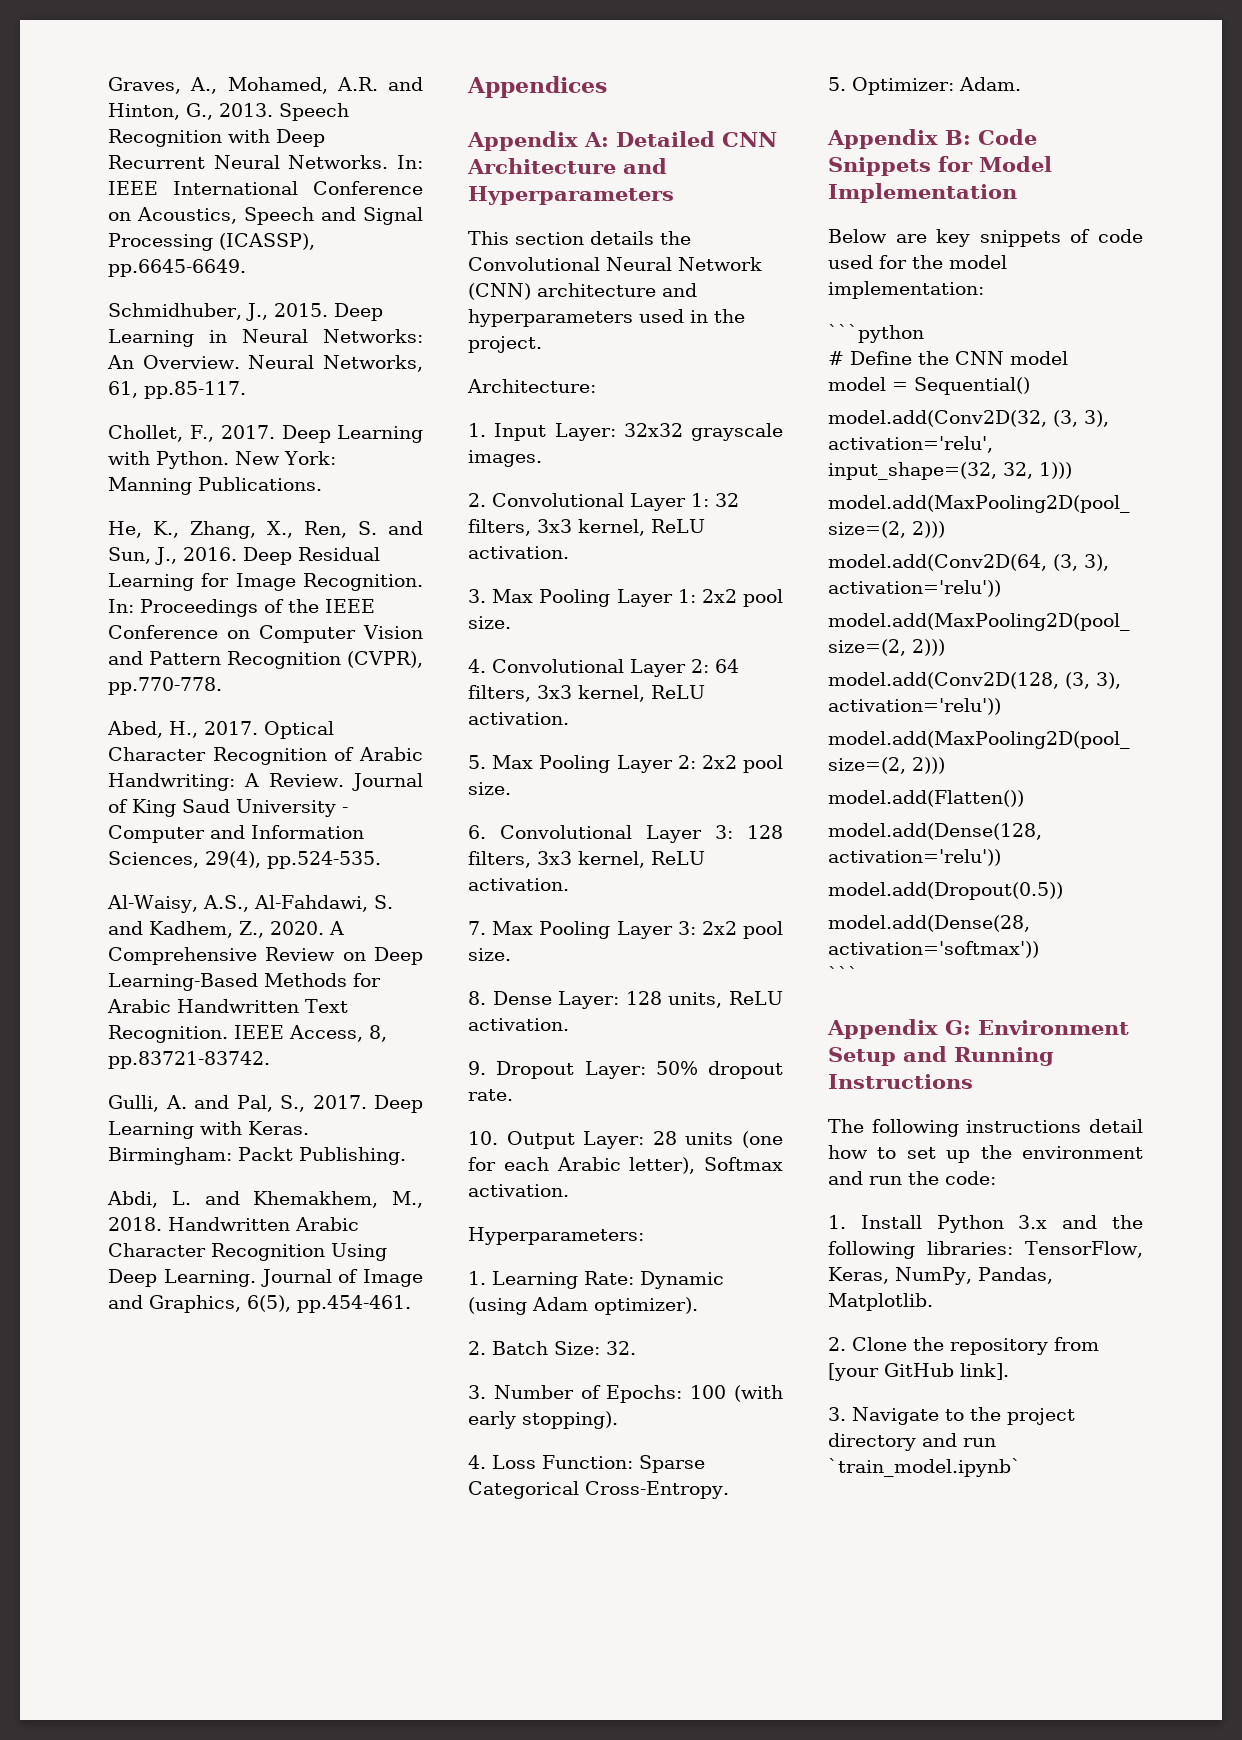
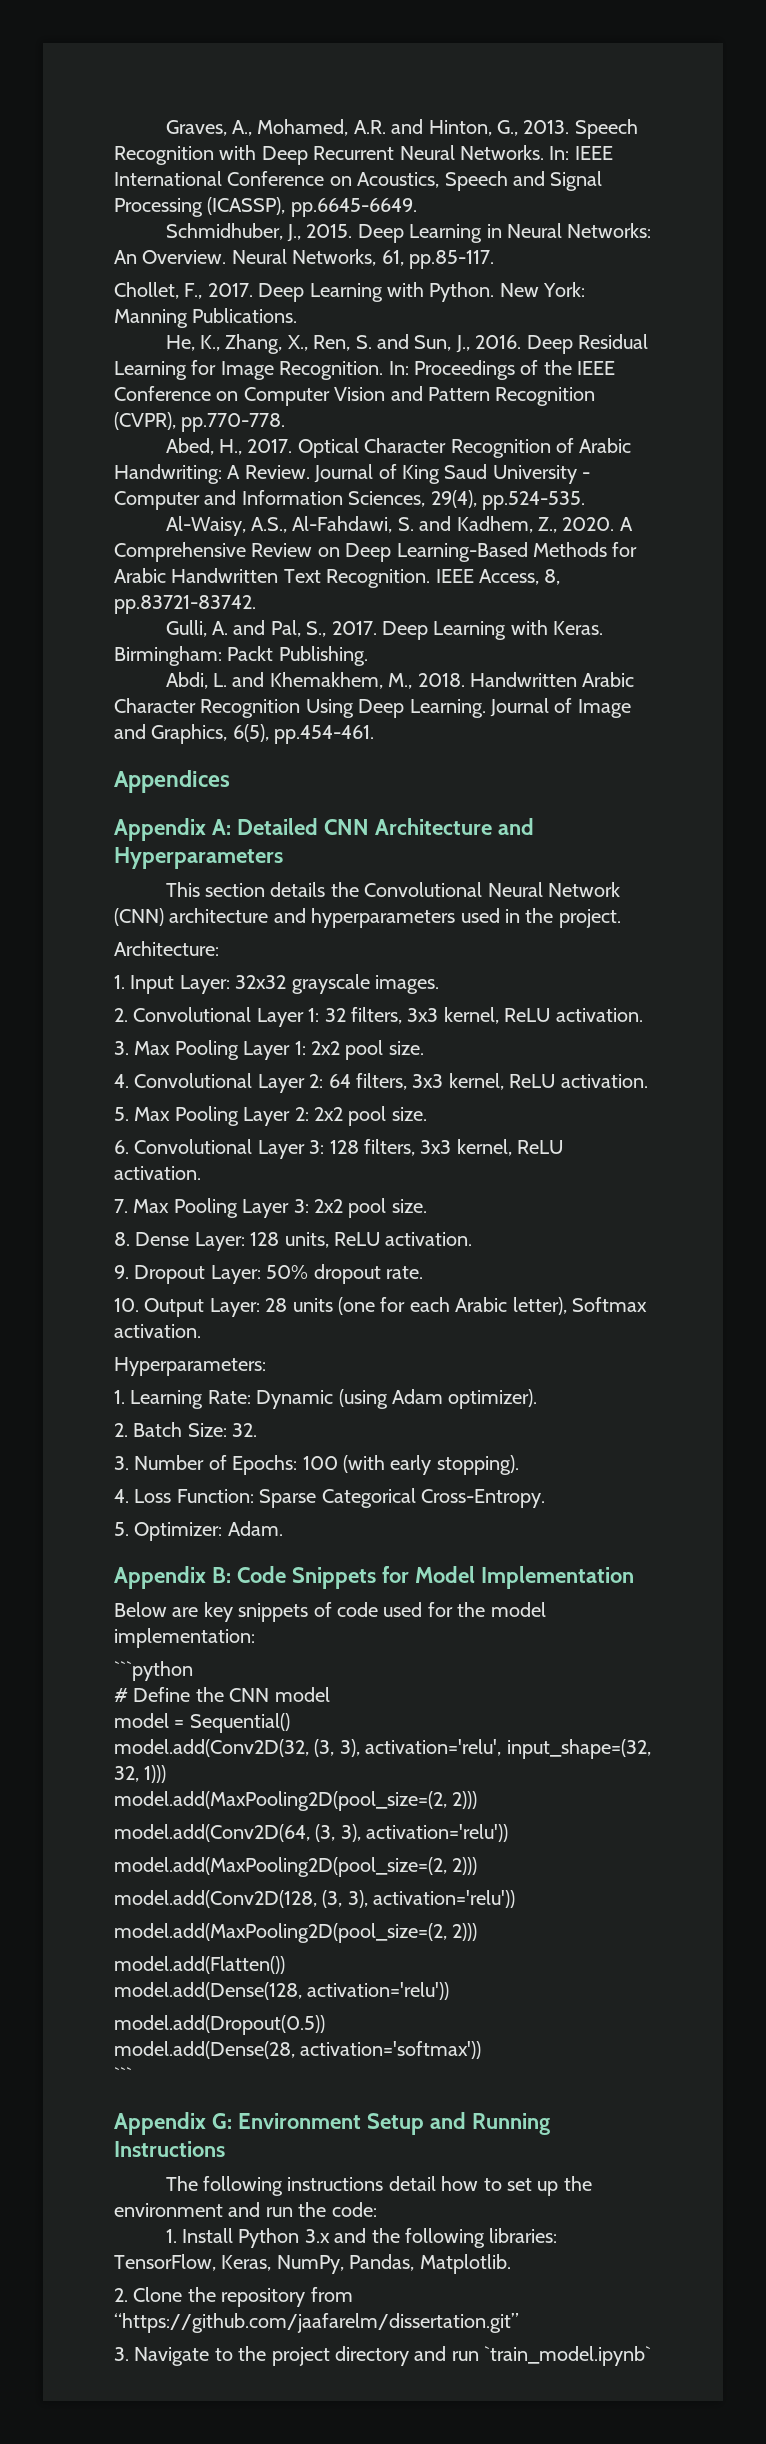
- 2. Clone the repository from [your GitHub link].
+ 2. Clone the repository from “https://github.com/jaafarelm/dissertation.git”

